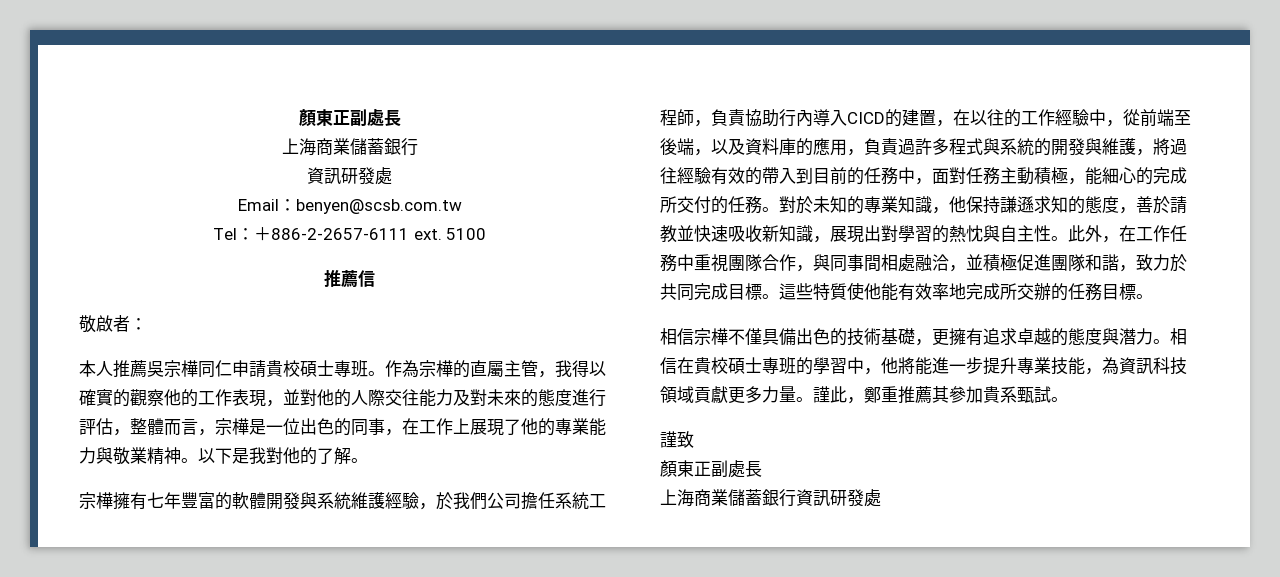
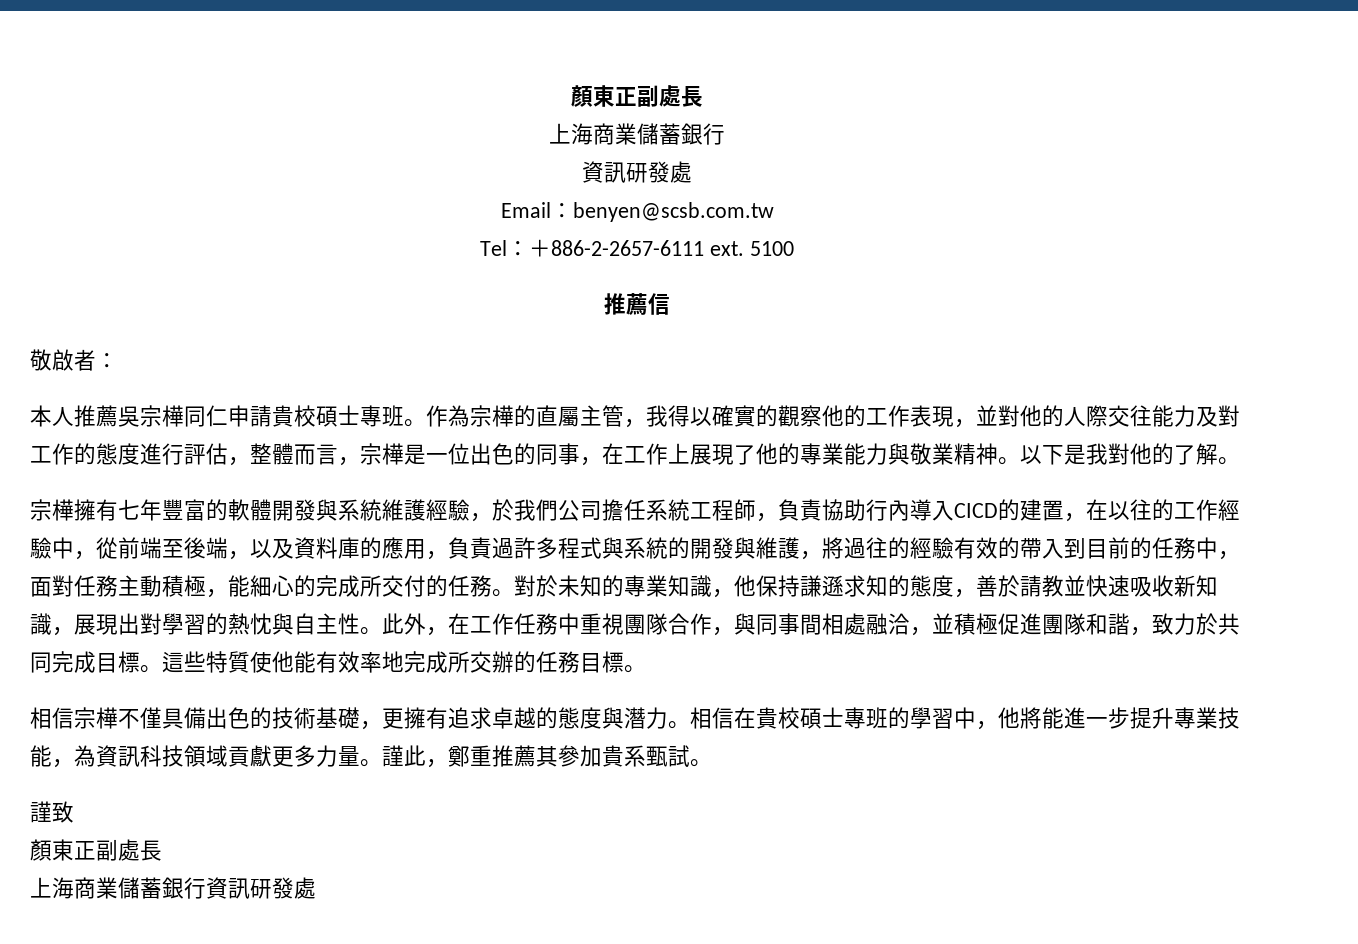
- 作為宗樺的直屬主管，我得以確實的觀察他的工作表現，並對他的人際交往能力及對未來的態度進行評估，整體而言，宗樺是一位出色的同事，在工作上展現了他的專業能力與敬業精神。
+ 作為宗樺的直屬主管，我得以確實的觀察他的工作表現，並對他的人際交往能力及對工作的態度進行評估，整體而言，宗樺是一位出色的同事，在工作上展現了他的專業能力與敬業精神。
- 宗樺擁有七年豐富的軟體開發與系統維護經驗，於我們公司擔任系統工程師，負責協助行內導入CICD的建置，在以往的工作經驗中，從前端至後端，以及資料庫的應用，負責過許多程式與系統的開發與維護，將過往經驗有效的帶入到目前的任務中，面對任務主動積極，能細心的完成所交付的任務。
+ 宗樺擁有七年豐富的軟體開發與系統維護經驗，於我們公司擔任系統工程師，負責協助行內導入CICD的建置，在以往的工作經驗中，從前端至後端，以及資料庫的應用，負責過許多程式與系統的開發與維護，將過往的經驗有效的帶入到目前的任務中，面對任務主動積極，能細心的完成所交付的任務。

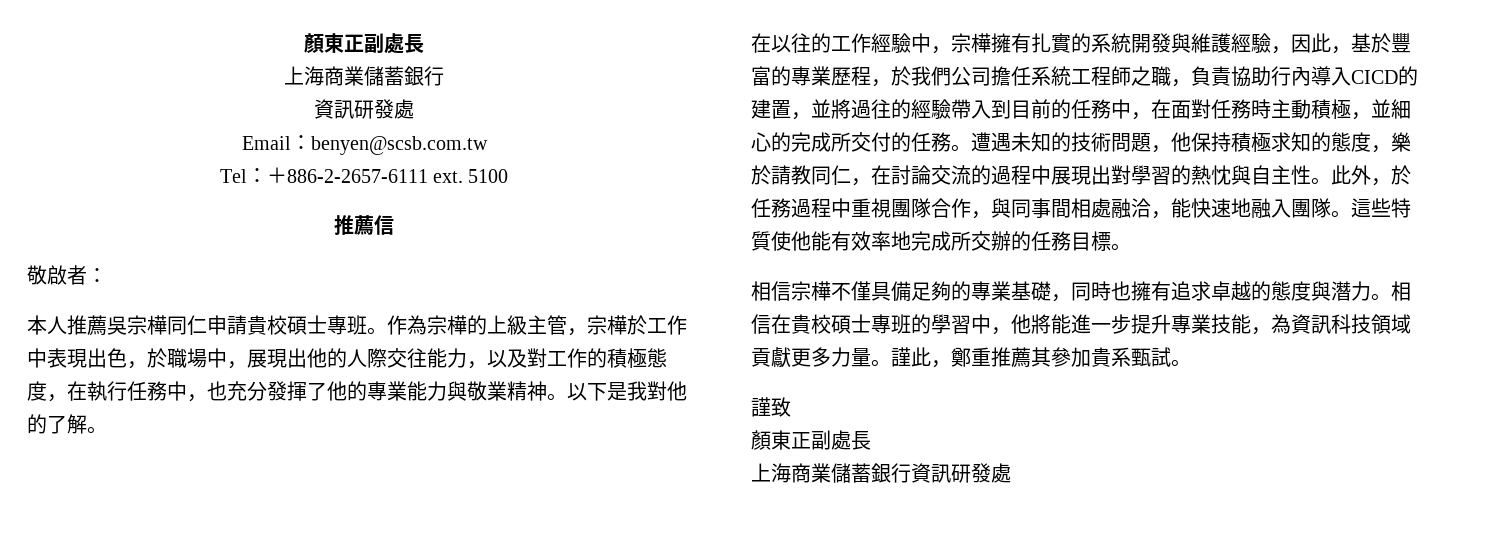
- 作為宗樺的直屬主管，我得以確實的觀察他的工作表現，並對他的人際交往能力及對工作的態度進行評估，整體而言，宗樺是一位出色的同事，在工作上展現了他的專業能力與敬業精神。
+ 作為宗樺的上級主管，宗樺於工作中表現出色，於職場中，展現出他的人際交往能力，以及對工作的積極態度，在執行任務中，也充分發揮了他的專業能力與敬業精神。
- 宗樺擁有七年豐富的軟體開發與系統維護經驗，於我們公司擔任系統工程師，負責協助行內導入CICD的建置，在以往的工作經驗中，從前端至後端，以及資料庫的應用，負責過許多程式與系統的開發與維護，將過往的經驗有效的帶入到目前的任務中，面對任務主動積極，能細心的完成所交付的任務。
+ 在以往的工作經驗中，宗樺擁有扎實的系統開發與維護經驗，因此，基於豐富的專業歷程，於我們公司擔任系統工程師之職，負責協助行內導入CICD的建置，並將過往的經驗帶入到目前的任務中，在面對任務時主動積極，並細心的完成所交付的任務。
- 對於未知的專業知識，他保持謙遜求知的態度，善於請教並快速吸收新知識，展現出對學習的熱忱與自主性。
+ 遭遇未知的技術問題，他保持積極求知的態度，樂於請教同仁，在討論交流的過程中展現出對學習的熱忱與自主性。
- 此外，在工作任務中重視團隊合作，與同事間相處融洽，並積極促進團隊和諧，致力於共同完成目標。
+ 此外，於任務過程中重視團隊合作，與同事間相處融洽，能快速地融入團隊。
- 相信宗樺不僅具備出色的技術基礎，更擁有追求卓越的態度與潛力。
+ 相信宗樺不僅具備足夠的專業基礎，同時也擁有追求卓越的態度與潛力。

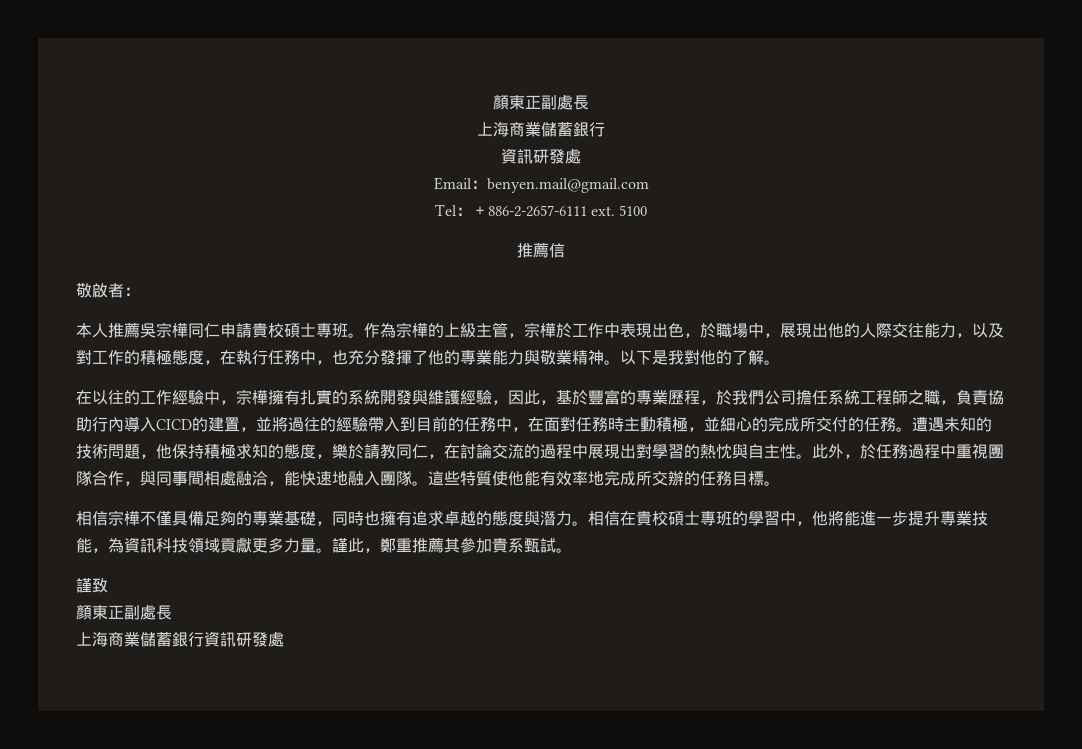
- Email：benyen@scsb.com.tw
+ Email：benyen.mail@gmail.com

